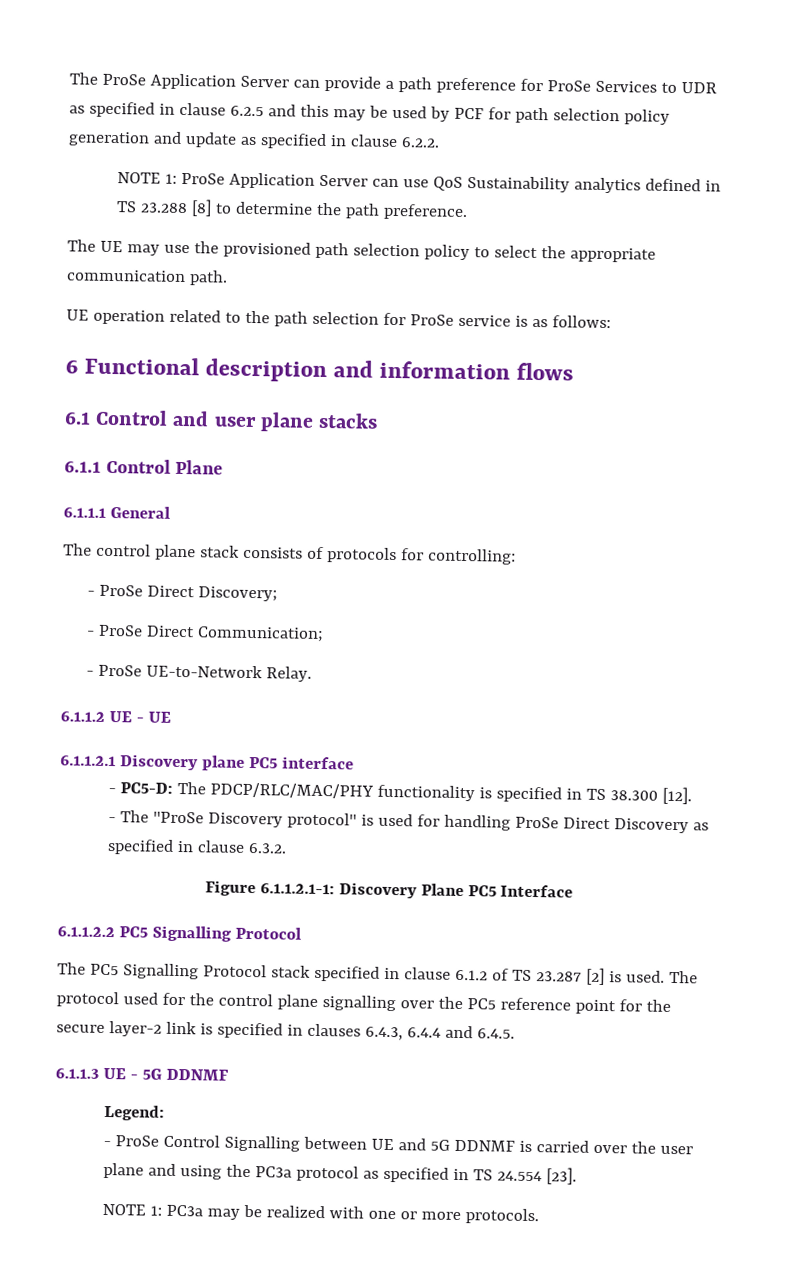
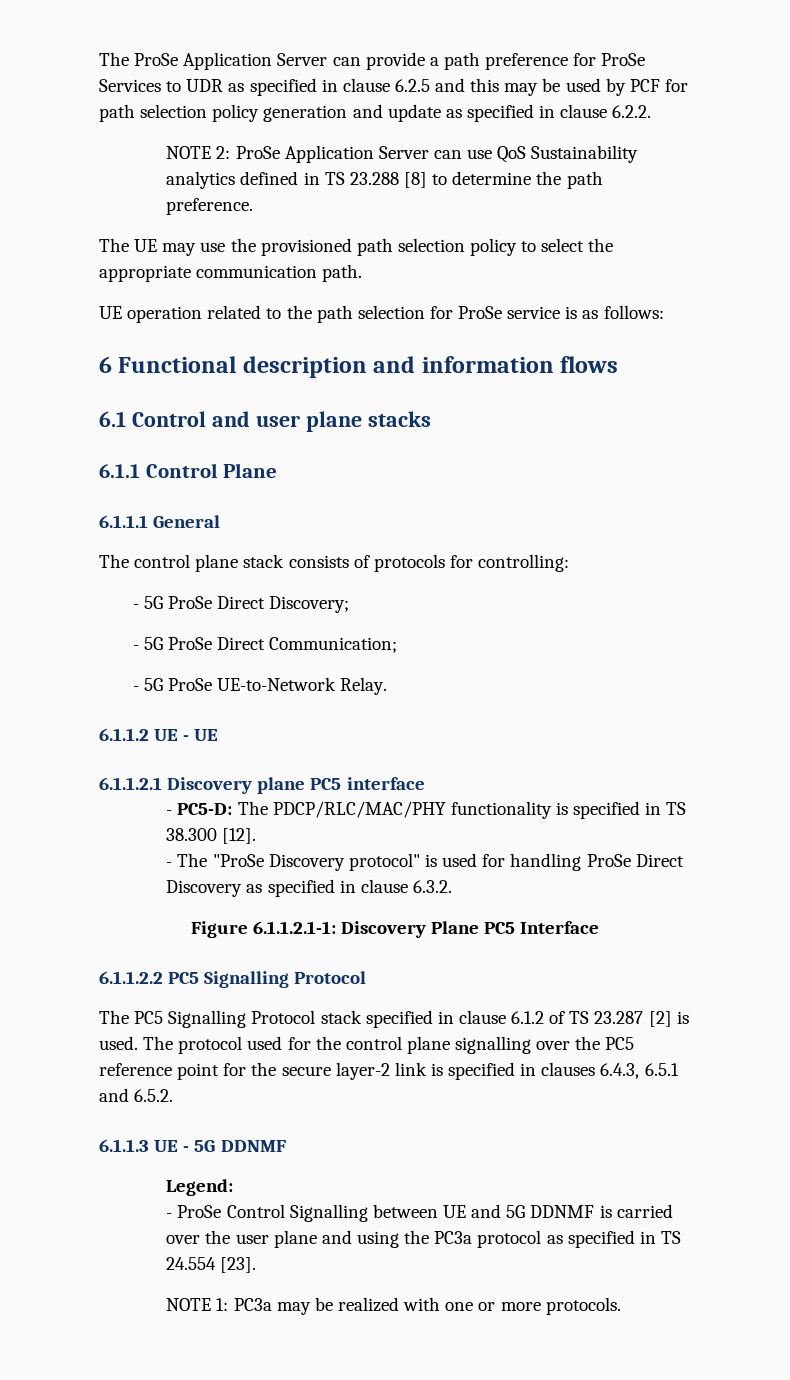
- NOTE 1: ProSe Application Server can use QoS Sustainability analytics defined in TS 23.288 [8] to determine the path preference.
+ NOTE 2: ProSe Application Server can use QoS Sustainability analytics defined in TS 23.288 [8] to determine the path preference.
- - ProSe Direct Discovery;
+ - 5G ProSe Direct Discovery;
- - ProSe Direct Communication;
+ - 5G ProSe Direct Communication;
- - ProSe UE-to-Network Relay.
+ - 5G ProSe UE-to-Network Relay.
- The protocol used for the control plane signalling over the PC5 reference point for the secure layer-2 link is specified in clauses 6.4.3, 6.4.4 and 6.4.5.
+ The protocol used for the control plane signalling over the PC5 reference point for the secure layer-2 link is specified in clauses 6.4.3, 6.5.1 and 6.5.2.

